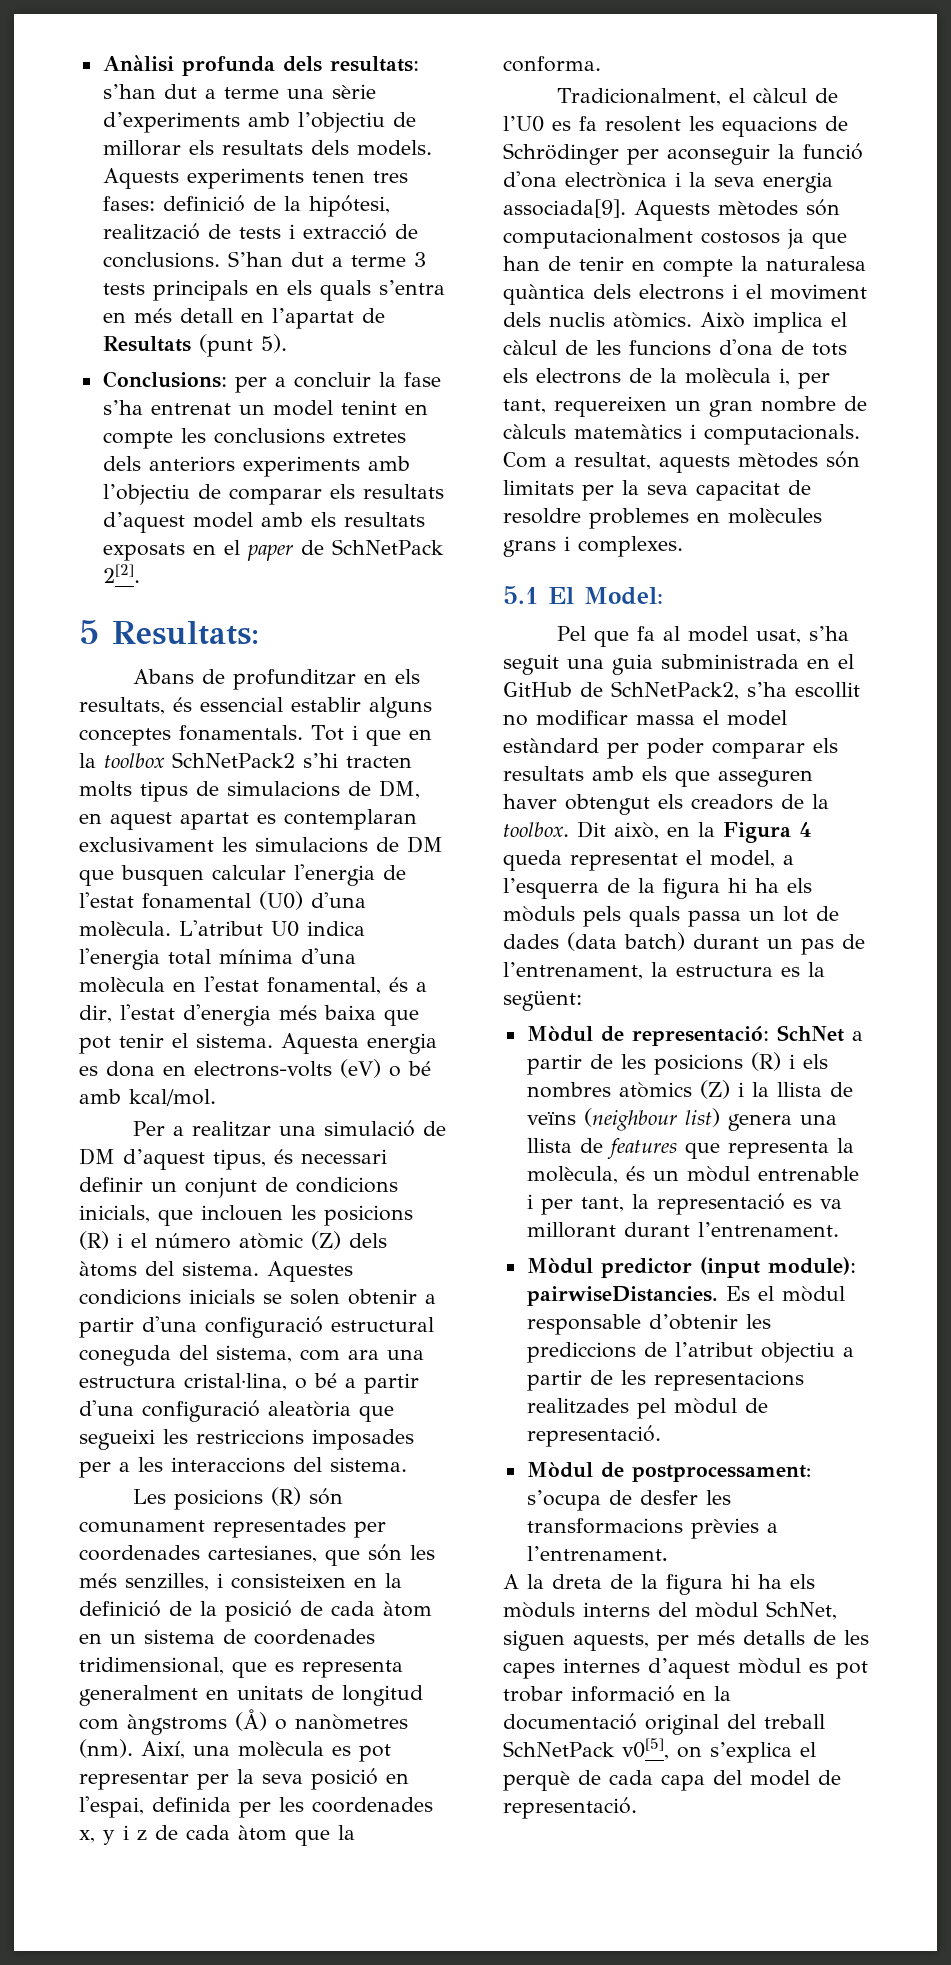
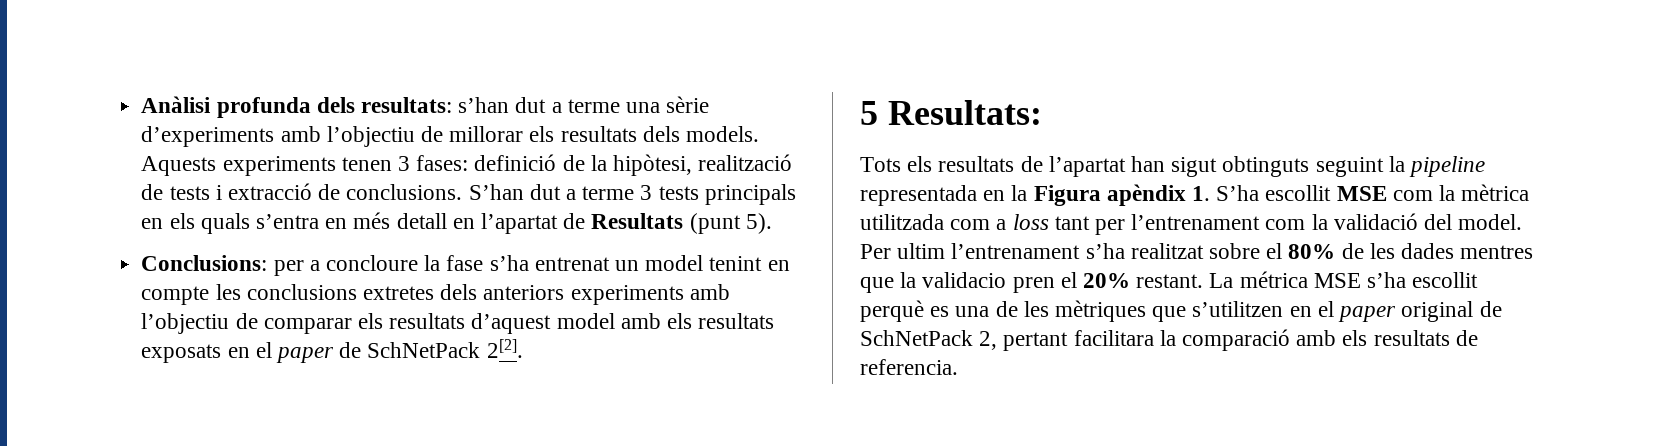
- Aquests experiments tenen tres fases: definició de la hipótesi, realització de tests i extracció de conclusions.
+ Aquests experiments tenen 3 fases: definició de la hipòtesi, realització de tests i extracció de conclusions.
- Conclusions: per a concluir la fase s’ha entrenat un model tenint en compte les conclusions extretes dels anteriors experiments amb l’objectiu de comparar els resultats d’aquest model amb els resultats exposats en el paper de SchNetPack 2[2].
+ Conclusions: per a concloure la fase s’ha entrenat un model tenint en compte les conclusions extretes dels anteriors experiments amb l’objectiu de comparar els resultats d’aquest model amb els resultats exposats en el paper de SchNetPack 2[2].
- Abans de profunditzar en els resultats, és essencial establir alguns conceptes fonamentals. Tot i que en la toolbox SchNetPack2 s’hi tracten molts tipus de simulacions de DM, en aquest apartat es contemplaran exclusivament les simulacions de DM que busquen calcular l'energia de l'estat fonamental (U0) d'una molècula. L'atribut U0 indica l'energia total mínima d'una molècula en l'estat fonamental, és a dir, l'estat d'energia més baixa que pot tenir el sistema. Aquesta energia es dona en electrons-volts (eV) o bé amb kcal/mol.
- Per a realitzar una simulació de DM d’aquest tipus, és necessari definir un conjunt de condicions inicials, que inclouen les posicions (R) i el número atòmic (Z) dels àtoms del sistema. Aquestes condicions inicials se solen obtenir a partir d'una configuració estructural coneguda del sistema, com ara una estructura cristal·lina, o bé a partir d'una configuració aleatòria que segueixi les restriccions imposades per a les interaccions del sistema.
- Les posicions (R) són comunament representades per coordenades cartesianes, que són les més senzilles, i consisteixen en la definició de la posició de cada àtom en un sistema de coordenades tridimensional, que es representa generalment en unitats de longitud com àngstroms (Å) o nanòmetres (nm). Així, una molècula es pot representar per la seva posició en l'espai, definida per les coordenades x, y i z de cada àtom que la conforma.
- Tradicionalment, el càlcul de l’U0 es fa resolent les equacions de Schrödinger per aconseguir la funció d'ona electrònica i la seva energia associada[9]. Aquests mètodes són computacionalment costosos ja que han de tenir en compte la naturalesa quàntica dels electrons i el moviment dels nuclis atòmics. Això implica el càlcul de les funcions d'ona de tots els electrons de la molècula i, per tant, requereixen un gran nombre de càlculs matemàtics i computacionals. Com a resultat, aquests mètodes són limitats per la seva capacitat de resoldre problemes en molècules grans i complexes.
- 5.1 El Model:
- Pel que fa al model usat, s’ha seguit una guia subministrada en el GitHub de SchNetPack2, s’ha escollit no modificar massa el model estàndard per poder comparar els resultats amb els que asseguren haver obtengut els creadors de la toolbox. Dit això, en la Figura 4 queda representat el model, a l’esquerra de la figura hi ha els mòduls pels quals passa un lot de dades (data batch) durant un pas de l’entrenament, la estructura es la següent:
- Mòdul de representació: SchNet a partir de les posicions (R) i els nombres atòmics (Z) i la llista de veïns (neighbour list) genera una llista de features que representa la molècula, és un mòdul entrenable i per tant, la representació es va millorant durant l’entrenament.
- Mòdul predictor (input module): pairwiseDistancies. Es el mòdul responsable d’obtenir les prediccions de l’atribut objectiu a partir de les representacions realitzades pel mòdul de representació.
- Mòdul de postprocessament: s’ocupa de desfer les transformacions prèvies a l’entrenament.
- A la dreta de la figura hi ha els mòduls interns del mòdul SchNet, siguen aquests, per més detalls de les capes internes d’aquest mòdul es pot trobar informació en la documentació original del treball SchNetPack v0[5], on s’explica el perquè de cada capa del model de representació.
+ Tots els resultats de l’apartat han sigut obtinguts seguint la pipeline representada en la Figura apèndix 1. S’ha escollit MSE com la mètrica utilitzada com a loss tant per l’entrenament com la validació del model. Per ultim l’entrenament s’ha realitzat sobre el 80% de les dades mentres que la validacio pren el 20% restant. La métrica MSE s’ha escollit perquè es una de les mètriques que s’utilitzen en el paper original de SchNetPack 2, pertant facilitara la comparació amb els resultats de referencia.

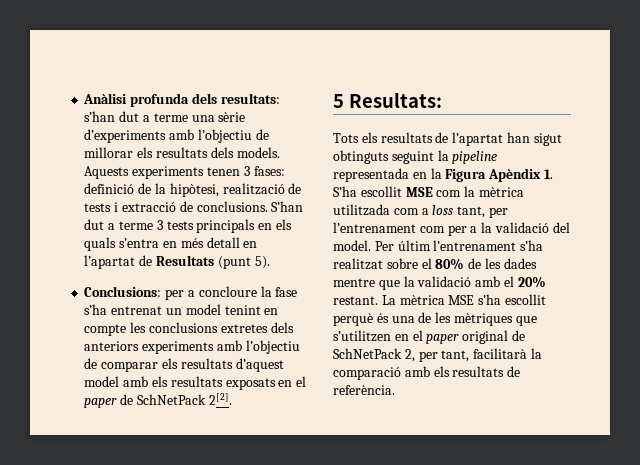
- Tots els resultats de l’apartat han sigut obtinguts seguint la pipeline representada en la Figura apèndix 1. S’ha escollit MSE com la mètrica utilitzada com a loss tant per l’entrenament com la validació del model.
+ Tots els resultats de l’apartat han sigut obtinguts seguint la pipeline representada en la Figura Apèndix 1. S’ha escollit MSE com la mètrica utilitzada com a loss tant, per l’entrenament com per a la validació del model.
- Per ultim l’entrenament s’ha realitzat sobre el 80% de les dades mentres que la validacio pren el 20% restant.
+ Per últim l’entrenament s’ha realitzat sobre el 80% de les dades mentre que la validació amb el 20% restant.
- La métrica MSE s’ha escollit perquè es una de les mètriques que s’utilitzen en el paper original de SchNetPack 2, pertant facilitara la comparació amb els resultats de referencia.
+ La mètrica MSE s’ha escollit perquè és una de les mètriques que s’utilitzen en el paper original de SchNetPack 2, per tant, facilitarà la comparació amb els resultats de referència.

